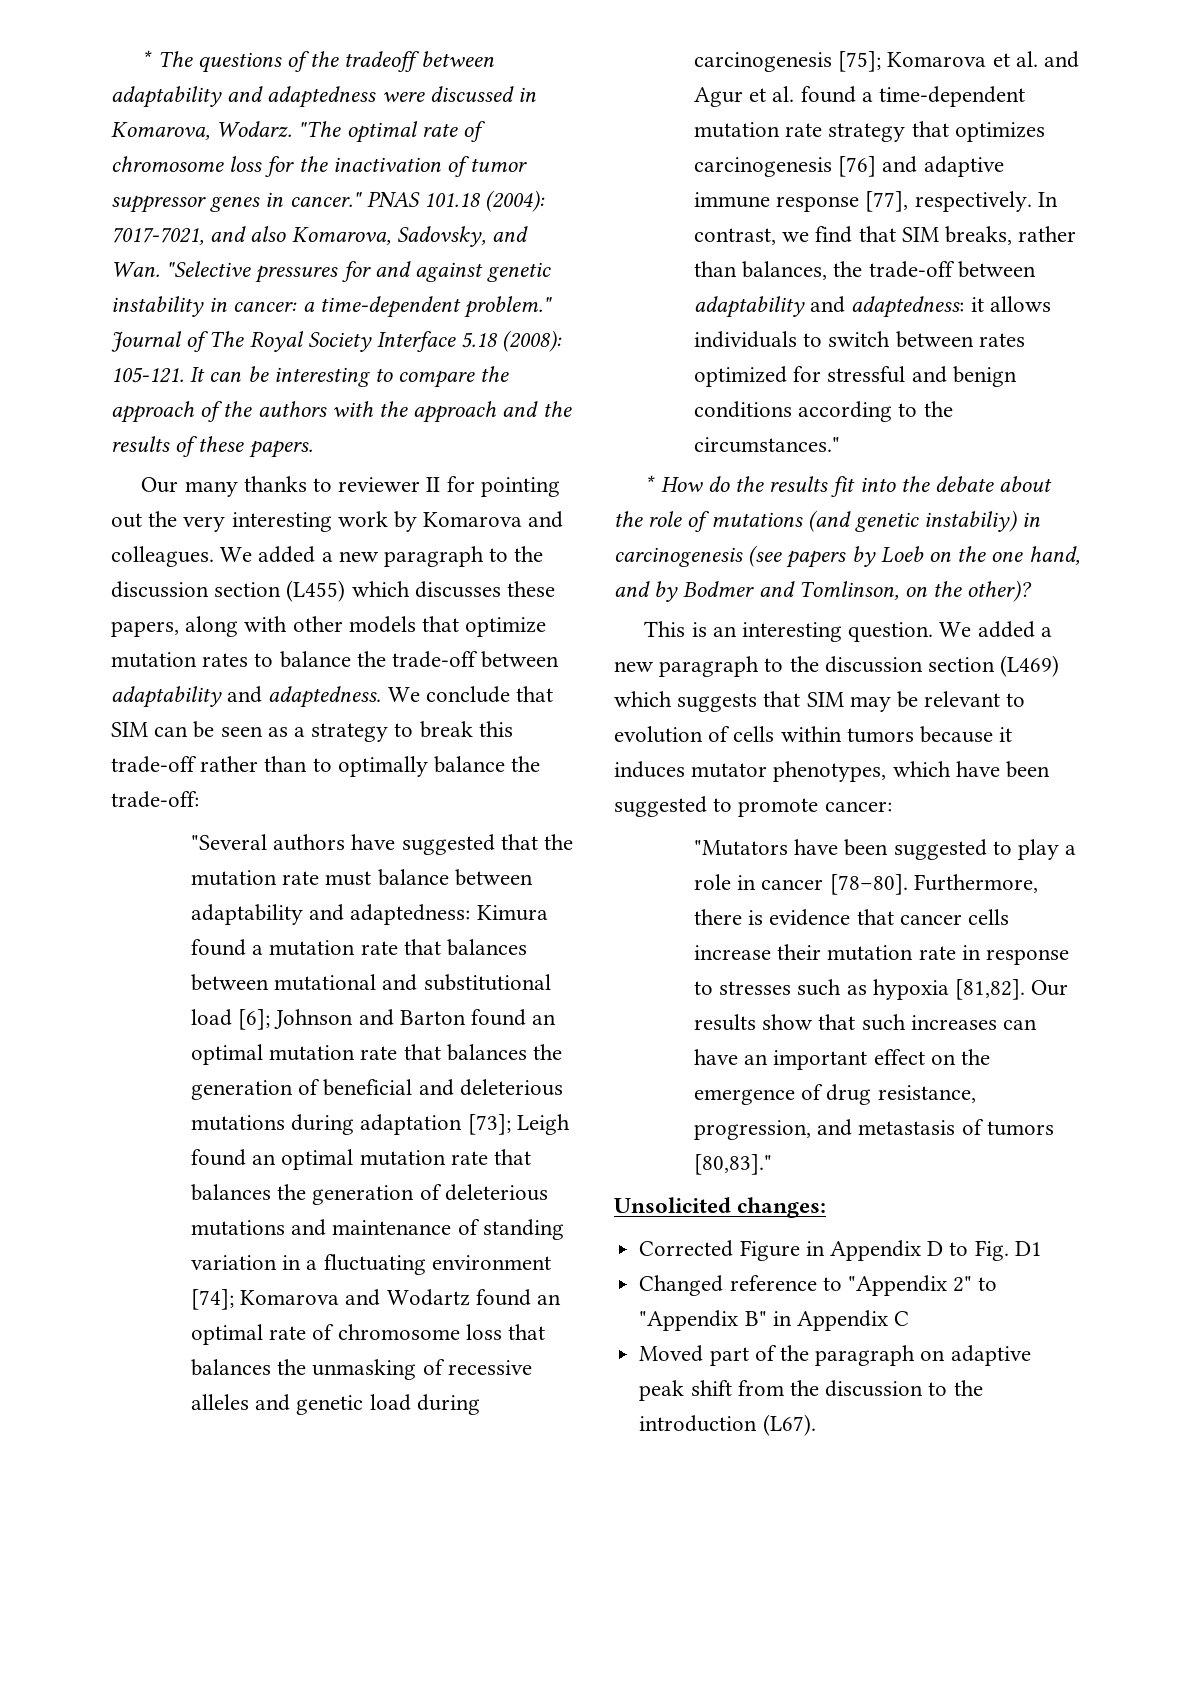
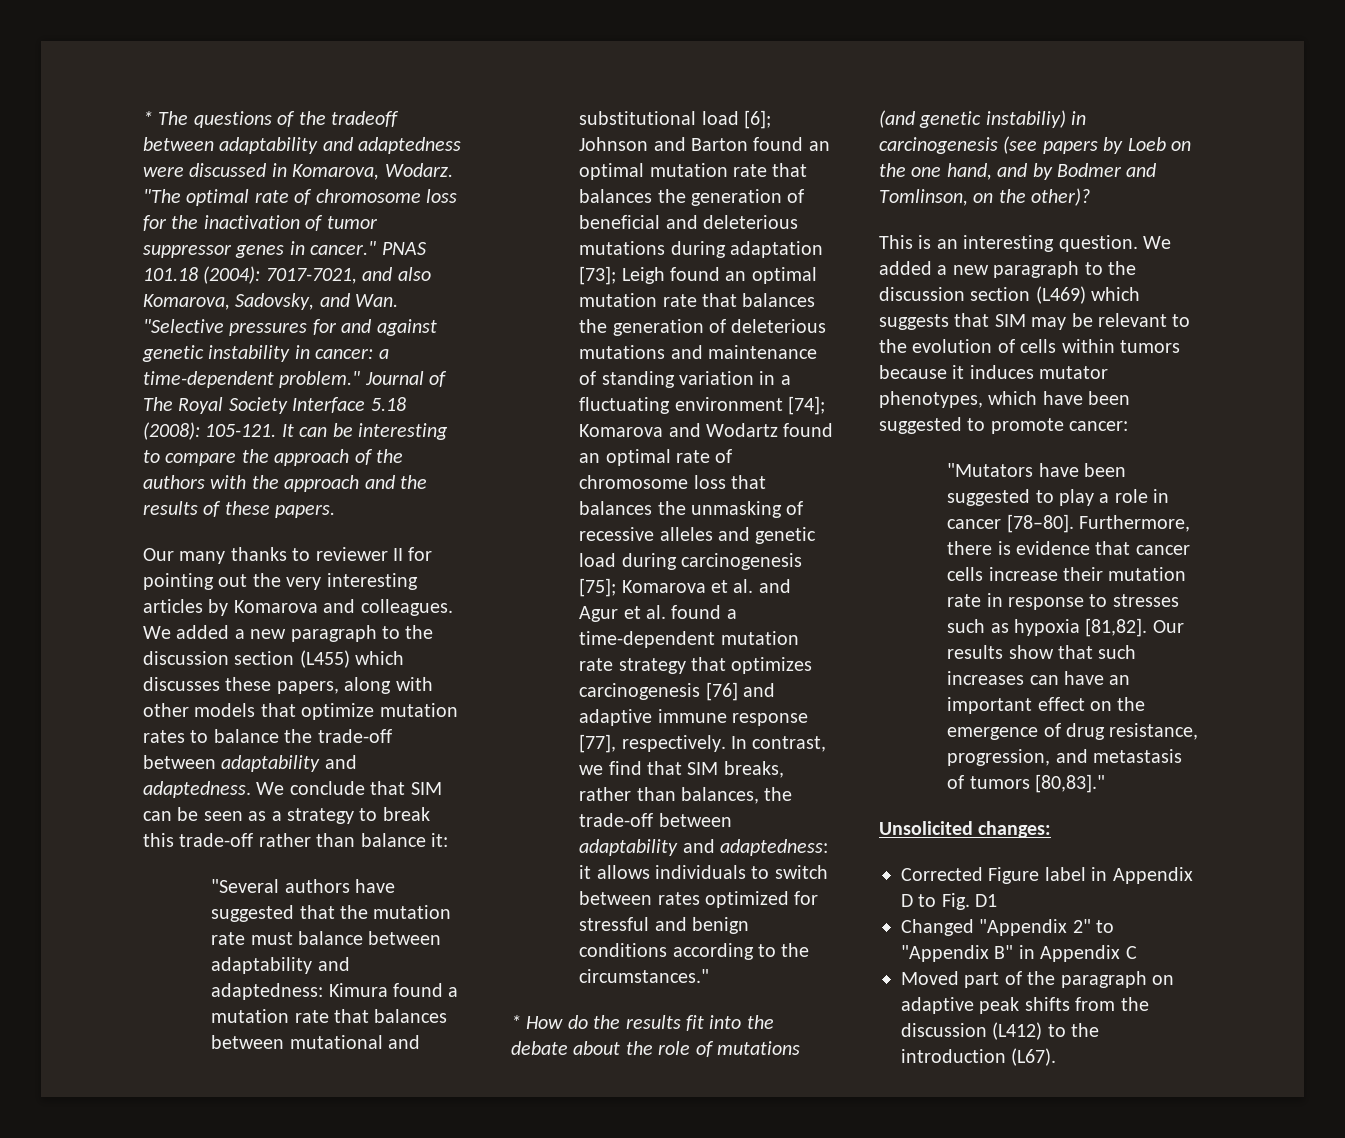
- Our many thanks to reviewer II for pointing out the very interesting work by Komarova and colleagues.
+ Our many thanks to reviewer II for pointing out the very interesting articles by Komarova and colleagues.
- We conclude that SIM can be seen as a strategy to break this trade-off rather than to optimally balance the trade-off:
+ We conclude that SIM can be seen as a strategy to break this trade-off rather than balance it:
- We added a new paragraph to the discussion section (L469) which suggests that SIM may be relevant to evolution of cells within tumors because it induces mutator phenotypes, which have been suggested to promote cancer:
+ We added a new paragraph to the discussion section (L469) which suggests that SIM may be relevant to the evolution of cells within tumors because it induces mutator phenotypes, which have been suggested to promote cancer:
- Corrected Figure in Appendix D to Fig. D1
+ Corrected Figure label in Appendix D to Fig. D1
- Changed reference to "Appendix 2" to "Appendix B" in Appendix C
+ Changed "Appendix 2" to "Appendix B" in Appendix C
- Moved part of the paragraph on adaptive peak shift from the discussion to the introduction (L67).
+ Moved part of the paragraph on adaptive peak shifts from the discussion (L412) to the introduction (L67).

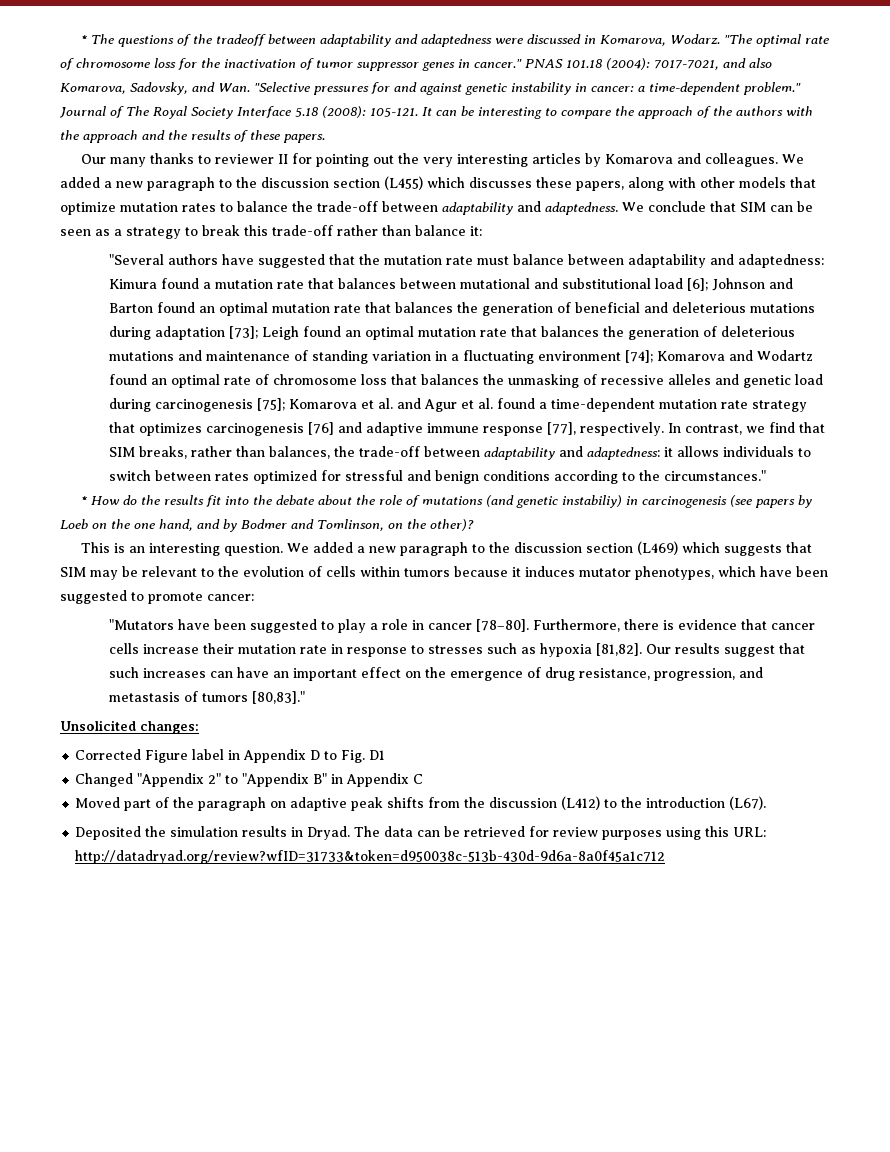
- Our results show that such increases can have an important effect on the emergence of drug resistance, progression, and metastasis of tumors [80,83]."
+ Our results suggest that such increases can have an important effect on the emergence of drug resistance, progression, and metastasis of tumors [80,83]."
+ Deposited the simulation results in Dryad. The data can be retrieved for review purposes using this URL: http://datadryad.org/review?wfID=31733&token=d950038c-513b-430d-9d6a-8a0f45a1c712

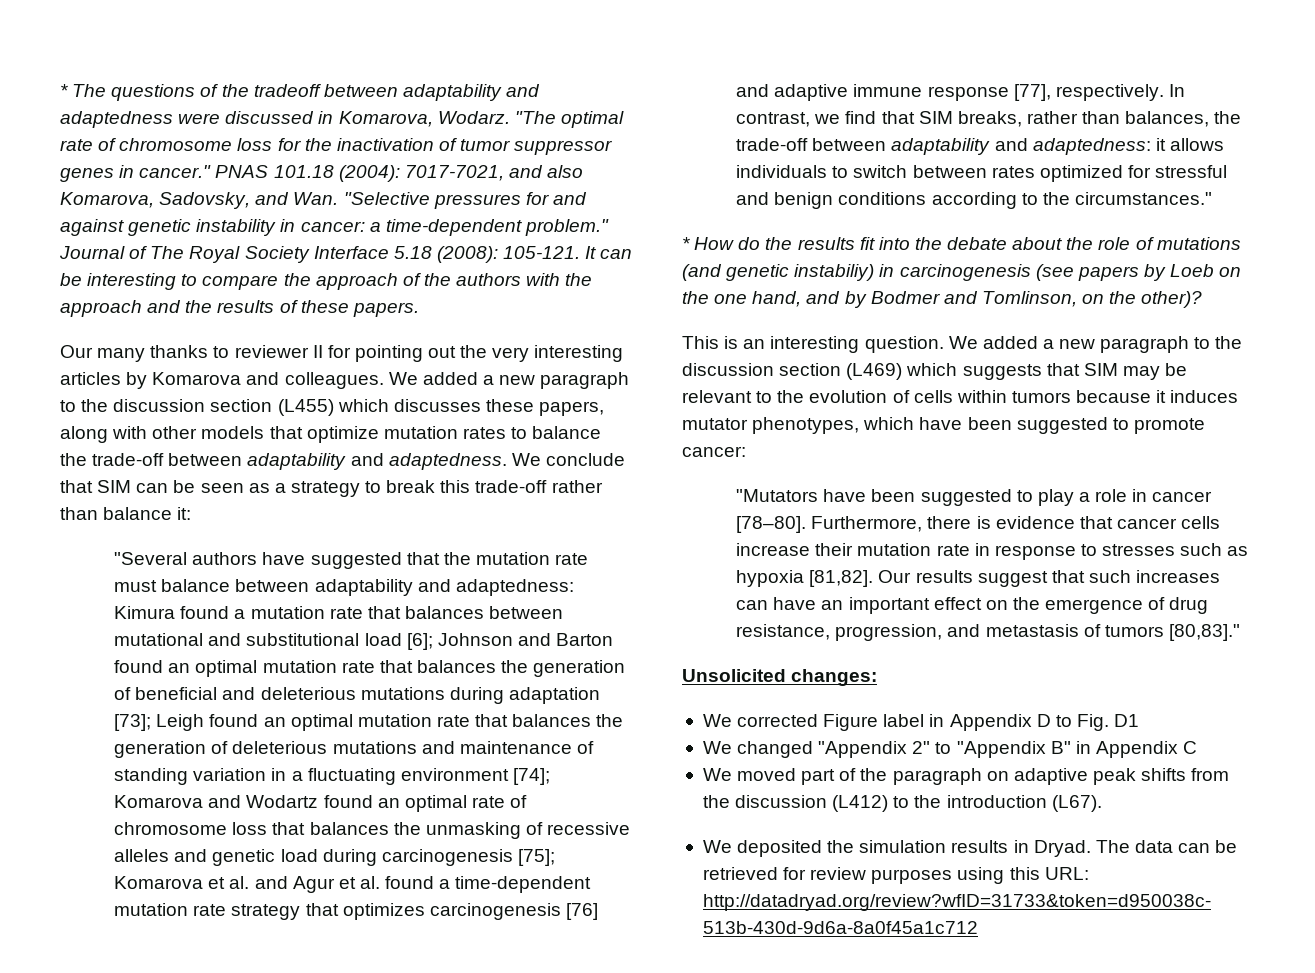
- Corrected Figure label in Appendix D to Fig. D1
+ We corrected Figure label in Appendix D to Fig. D1
- Changed "Appendix 2" to "Appendix B" in Appendix C
+ We changed "Appendix 2" to "Appendix B" in Appendix C
- Moved part of the paragraph on adaptive peak shifts from the discussion (L412) to the introduction (L67).
+ We moved part of the paragraph on adaptive peak shifts from the discussion (L412) to the introduction (L67).
- Deposited the simulation results in Dryad.
+ We deposited the simulation results in Dryad.

